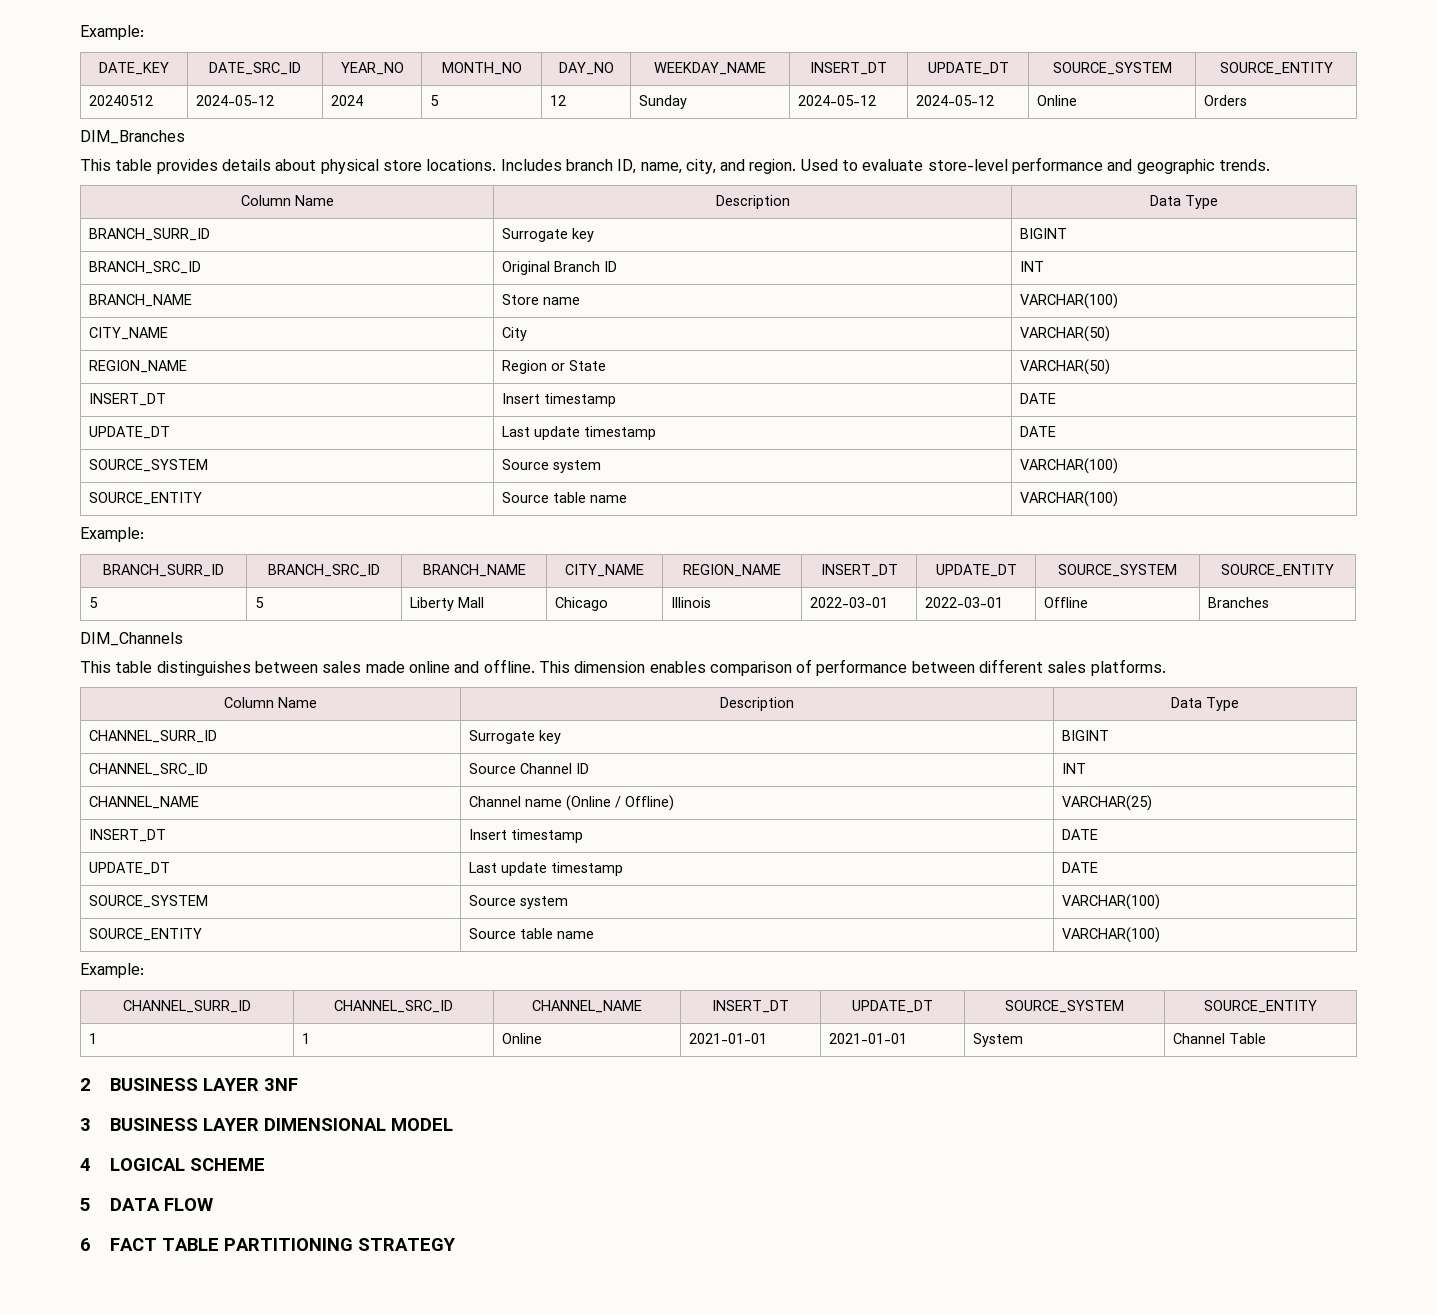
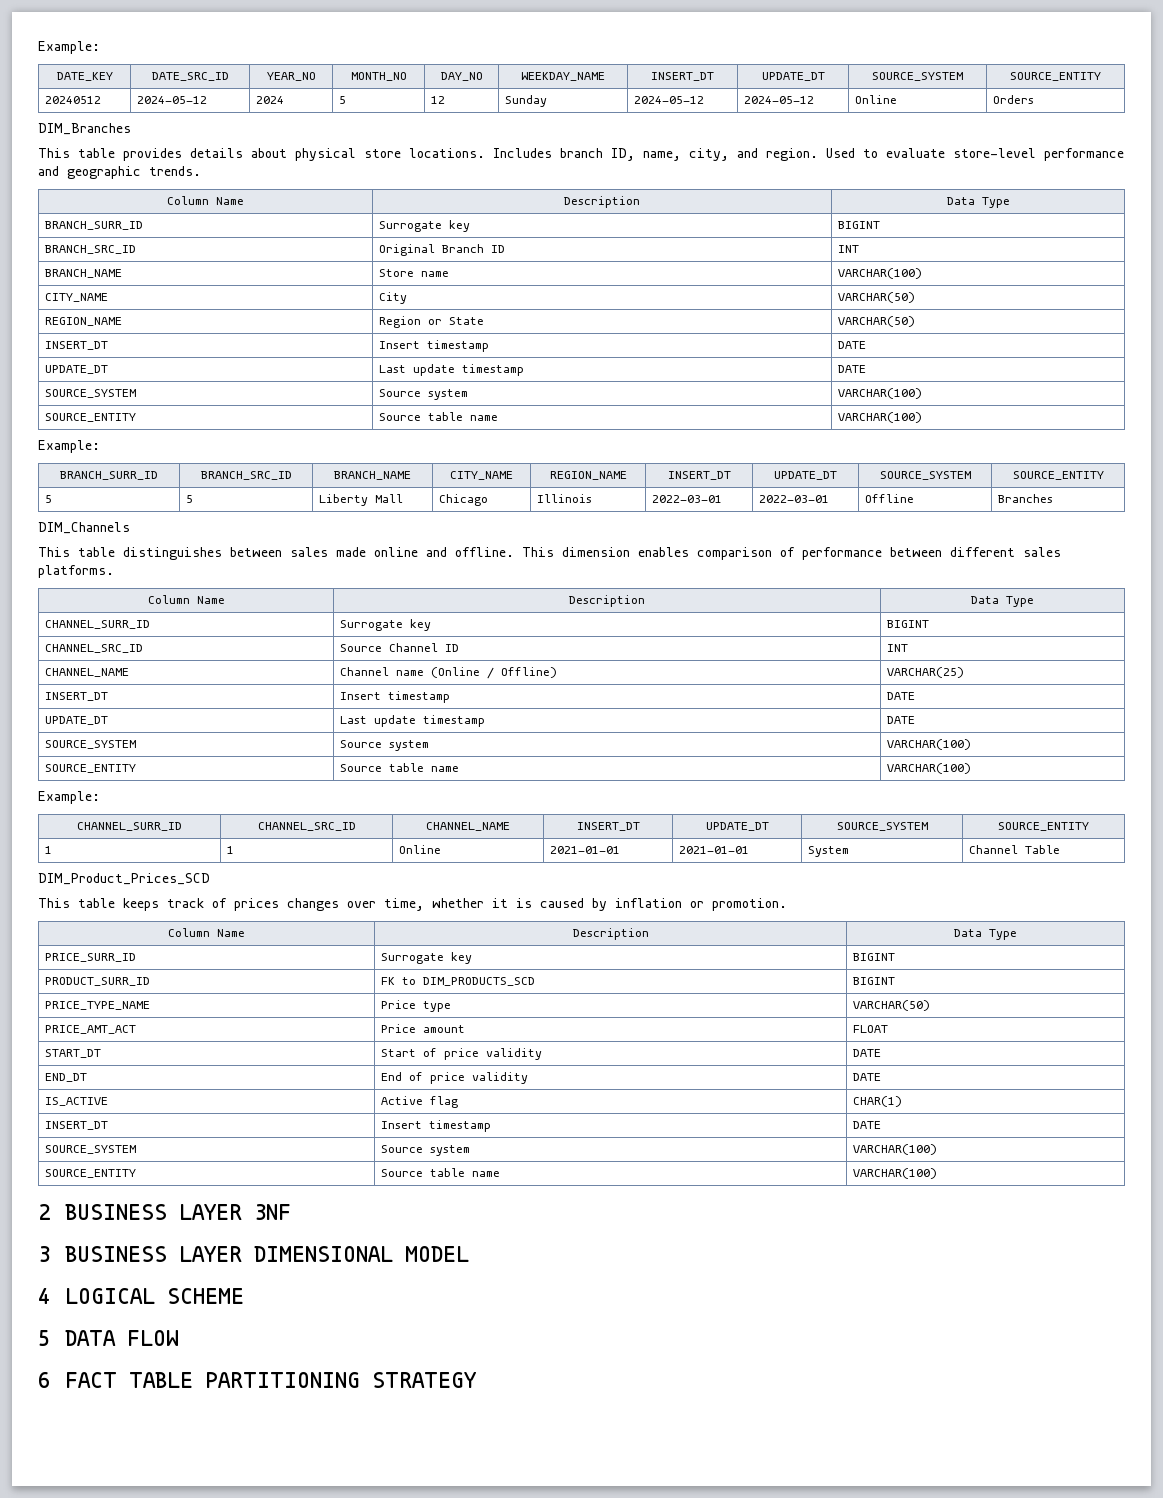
+ DIM_Product_Prices_SCD
+ This table keeps track of prices changes over time, whether it is caused by inflation or promotion.
+ Column Name | Description | Data Type
+ PRICE_SURR_ID | Surrogate key | BIGINT
+ PRODUCT_SURR_ID | FK to DIM_PRODUCTS_SCD | BIGINT
+ PRICE_TYPE_NAME | Price type | VARCHAR(50)
+ PRICE_AMT_ACT | Price amount | FLOAT
+ START_DT | Start of price validity | DATE
+ END_DT | End of price validity | DATE
+ IS_ACTIVE | Active flag | CHAR(1)
+ INSERT_DT | Insert timestamp | DATE
+ SOURCE_SYSTEM | Source system | VARCHAR(100)
+ SOURCE_ENTITY | Source table name | VARCHAR(100)

